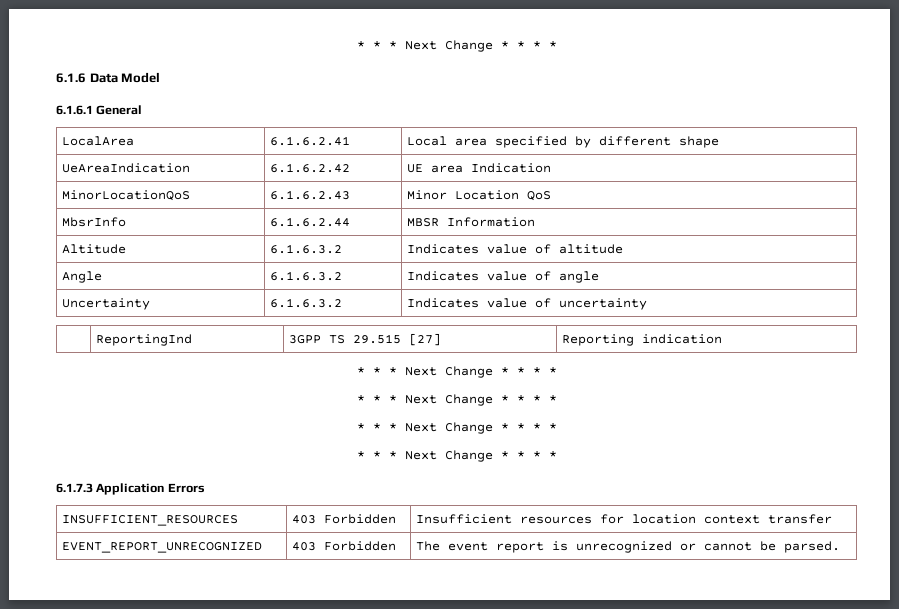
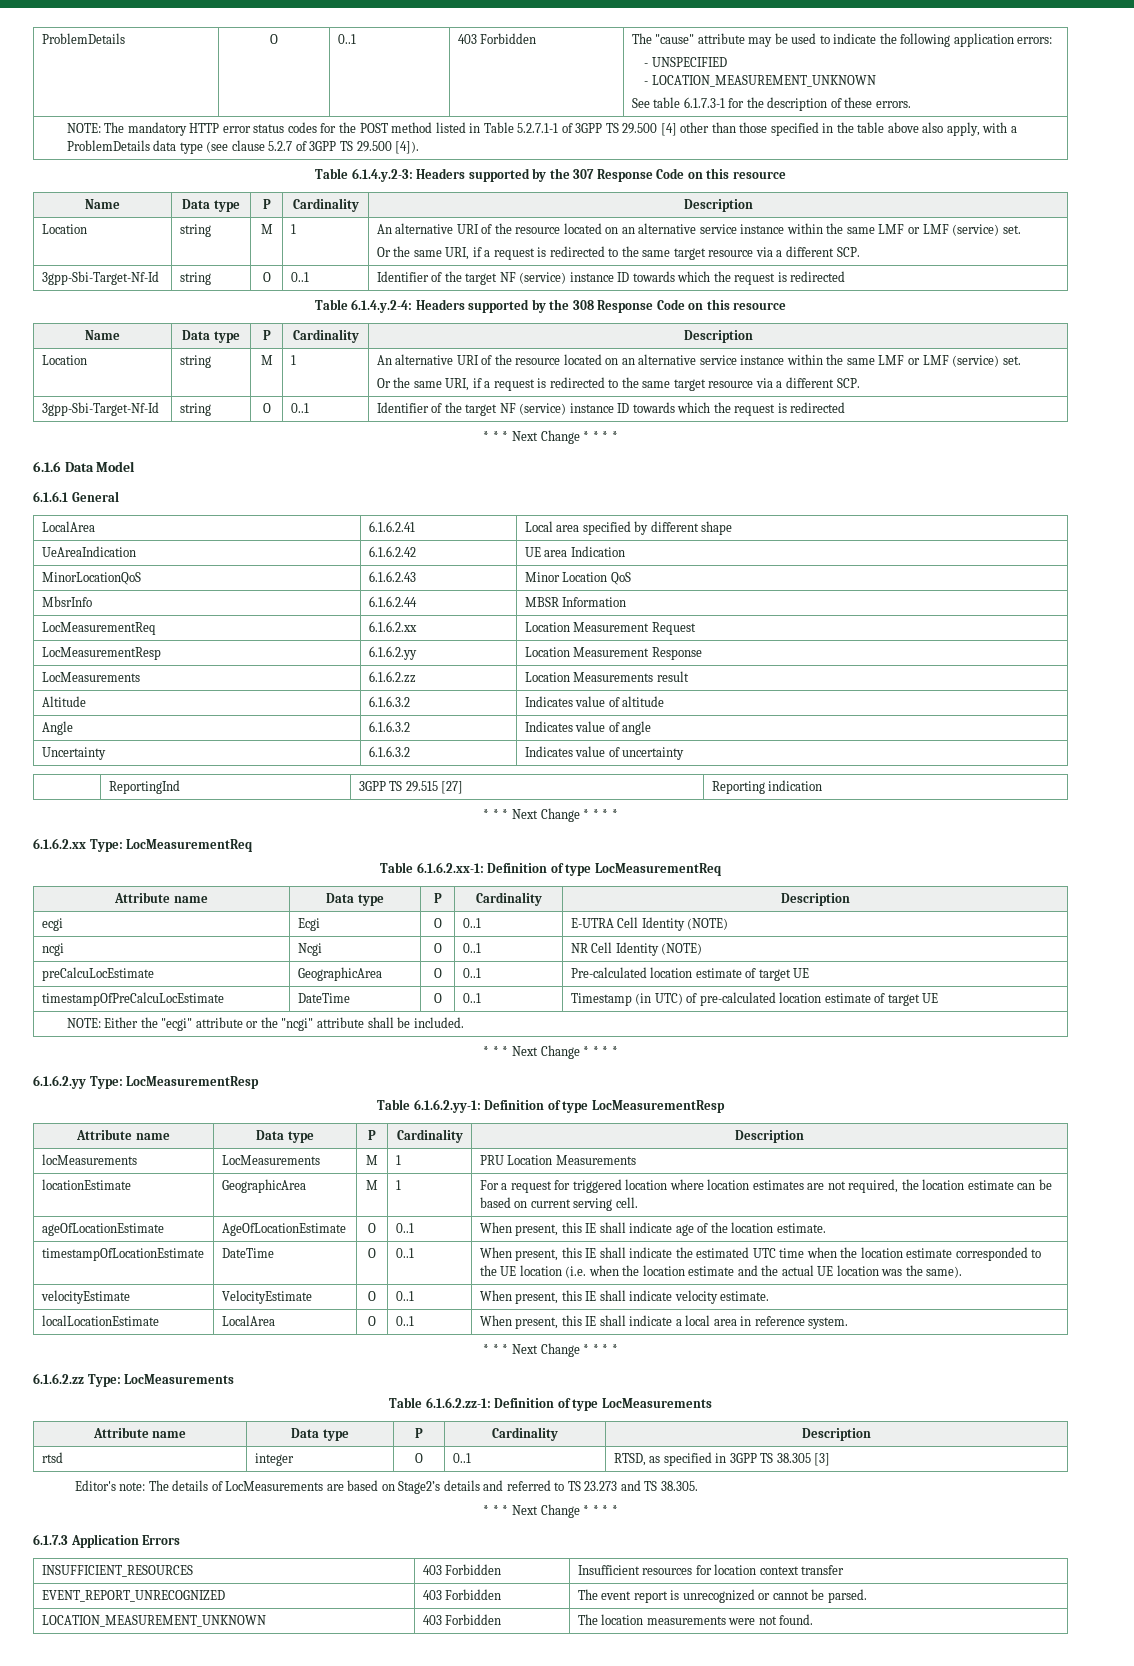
+ ProblemDetails | O | 0..1 | 403 Forbidden | The "cause" attribute may be used to indicate the following application errors:
+ - UNSPECIFIED
+ - LOCATION_MEASUREMENT_UNKNOWN
+ See table 6.1.7.3-1 for the description of these errors.
+ NOTE: The mandatory HTTP error status codes for the POST method listed in Table 5.2.7.1-1 of 3GPP TS 29.500 [4] other than those specified in the table above also apply, with a ProblemDetails data type (see clause 5.2.7 of 3GPP TS 29.500 [4]).
+ Table 6.1.4.y.2-3: Headers supported by the 307 Response Code on this resource
+ Name | Data type | P | Cardinality | Description
+ Location | string | M | 1 | An alternative URI of the resource located on an alternative service instance within the same LMF or LMF (service) set.
+ Or the same URI, if a request is redirected to the same target resource via a different SCP.
+ 3gpp-Sbi-Target-Nf-Id | string | O | 0..1 | Identifier of the target NF (service) instance ID towards which the request is redirected
+ Table 6.1.4.y.2-4: Headers supported by the 308 Response Code on this resource
+ Name | Data type | P | Cardinality | Description
+ Location | string | M | 1 | An alternative URI of the resource located on an alternative service instance within the same LMF or LMF (service) set.
+ Or the same URI, if a request is redirected to the same target resource via a different SCP.
+ 3gpp-Sbi-Target-Nf-Id | string | O | 0..1 | Identifier of the target NF (service) instance ID towards which the request is redirected
+ LocMeasurementReq | 6.1.6.2.xx | Location Measurement Request
+ LocMeasurementResp | 6.1.6.2.yy | Location Measurement Response
+ LocMeasurements | 6.1.6.2.zz | Location Measurements result
  | ReportingInd | 3GPP TS 29.515 [27] | Reporting indication
  * * * Next Change * * * *
+ 6.1.6.2.xx Type: LocMeasurementReq
+ Table 6.1.6.2.xx-1: Definition of type LocMeasurementReq
+ Attribute name | Data type | P | Cardinality | Description
+ ecgi | Ecgi | O | 0..1 | E-UTRA Cell Identity (NOTE)
+ ncgi | Ncgi | O | 0..1 | NR Cell Identity (NOTE)
+ preCalcuLocEstimate | GeographicArea | O | 0..1 | Pre-calculated location estimate of target UE
+ timestampOfPreCalcuLocEstimate | DateTime | O | 0..1 | Timestamp (in UTC) of pre-calculated location estimate of target UE
+ NOTE: Either the "ecgi" attribute or the "ncgi" attribute shall be included.
  * * * Next Change * * * *
+ 6.1.6.2.yy Type: LocMeasurementResp
+ Table 6.1.6.2.yy-1: Definition of type LocMeasurementResp
+ Attribute name | Data type | P | Cardinality | Description
+ locMeasurements | LocMeasurements | M | 1 | PRU Location Measurements
+ locationEstimate | GeographicArea | M | 1 | For a request for triggered location where location estimates are not required, the location estimate can be based on current serving cell.
+ ageOfLocationEstimate | AgeOfLocationEstimate | O | 0..1 | When present, this IE shall indicate age of the location estimate.
+ timestampOfLocationEstimate | DateTime | O | 0..1 | When present, this IE shall indicate the estimated UTC time when the location estimate corresponded to the UE location (i.e. when the location estimate and the actual UE location was the same).
+ velocityEstimate | VelocityEstimate | O | 0..1 | When present, this IE shall indicate velocity estimate.
+ localLocationEstimate | LocalArea | O | 0..1 | When present, this IE shall indicate a local area in reference system.
  * * * Next Change * * * *
+ 6.1.6.2.zz Type: LocMeasurements
+ Table 6.1.6.2.zz-1: Definition of type LocMeasurements
+ Attribute name | Data type | P | Cardinality | Description
+ rtsd | integer | O | 0..1 | RTSD, as specified in 3GPP TS 38.305 [3]
+ Editor's note: The details of LocMeasurements are based on Stage2’s details and referred to TS 23.273 and TS 38.305.
+ LOCATION_MEASUREMENT_UNKNOWN | 403 Forbidden | The location measurements were not found.

